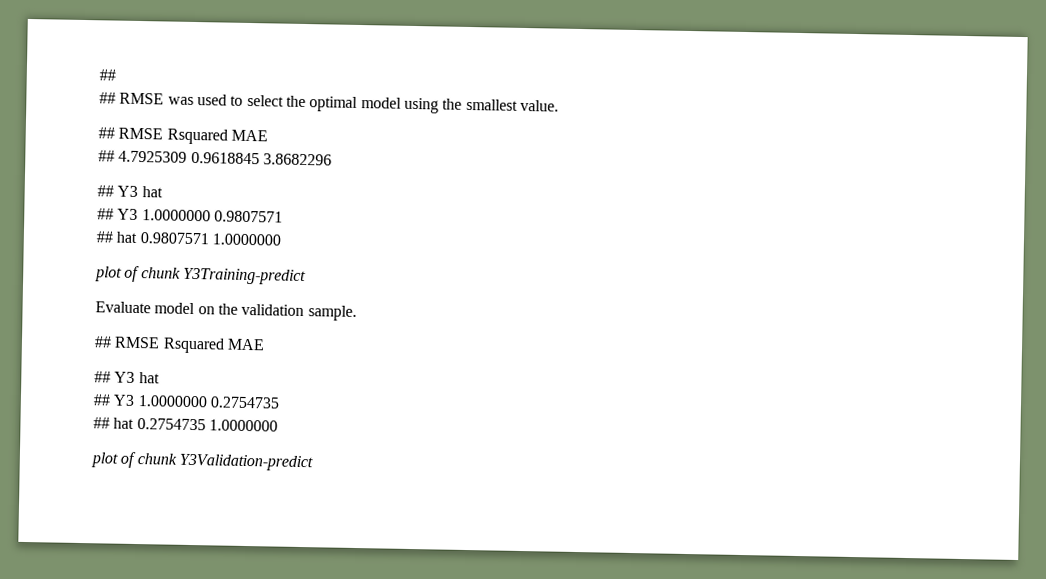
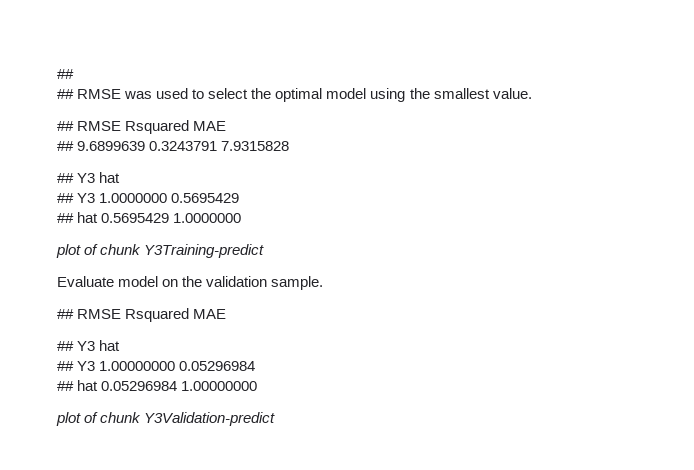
- ## 4.7925309 0.9618845 3.8682296
+ ## 9.6899639 0.3243791 7.9315828
  ## Y3 hat
- ## Y3 1.0000000 0.9807571
- ## hat 0.9807571 1.0000000
+ ## Y3 1.0000000 0.5695429
+ ## hat 0.5695429 1.0000000
- ## Y3 1.0000000 0.2754735
- ## hat 0.2754735 1.0000000
+ ## Y3 1.00000000 0.05296984
+ ## hat 0.05296984 1.00000000

